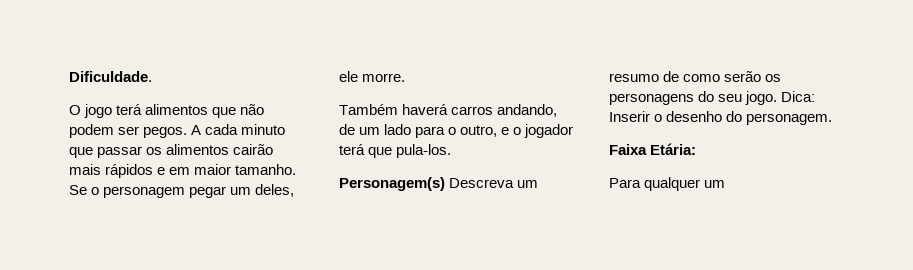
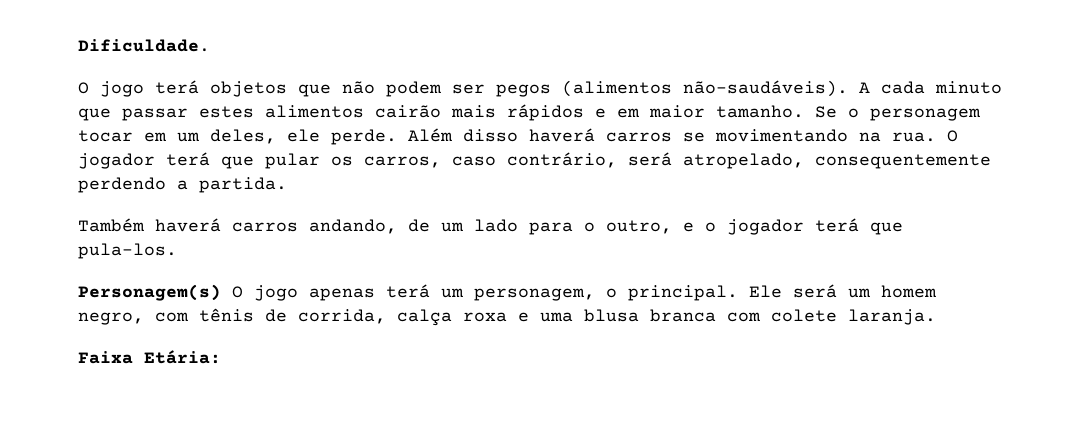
- O jogo terá alimentos que não podem ser pegos.
+ O jogo terá objetos que não podem ser pegos (alimentos não-saudáveis).
- A cada minuto que passar os alimentos cairão mais rápidos e em maior tamanho.
+ A cada minuto que passar estes alimentos cairão mais rápidos e em maior tamanho.
- Se o personagem pegar um deles, ele morre.
+ Se o personagem tocar em um deles, ele perde. Além disso haverá carros se movimentando na rua. O jogador terá que pular os carros, caso contrário, será atropelado, consequentemente perdendo a partida.
- Personagem(s) Descreva um resumo de como serão os personagens do seu jogo. Dica: Inserir o desenho do personagem.
+ Personagem(s) O jogo apenas terá um personagem, o principal. Ele será um homem negro, com tênis de corrida, calça roxa e uma blusa branca com colete laranja.
- Para qualquer um

